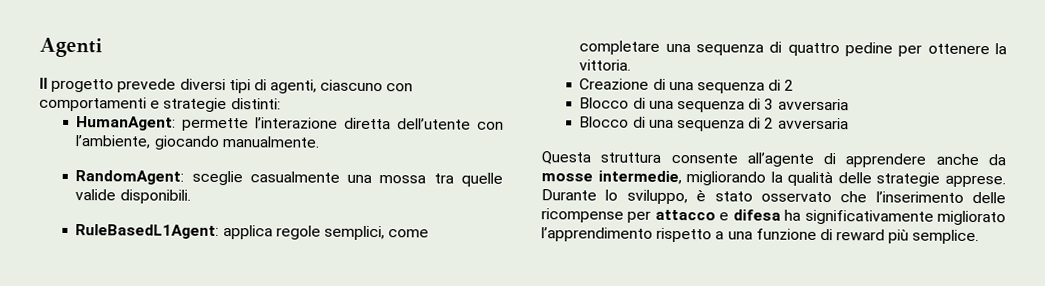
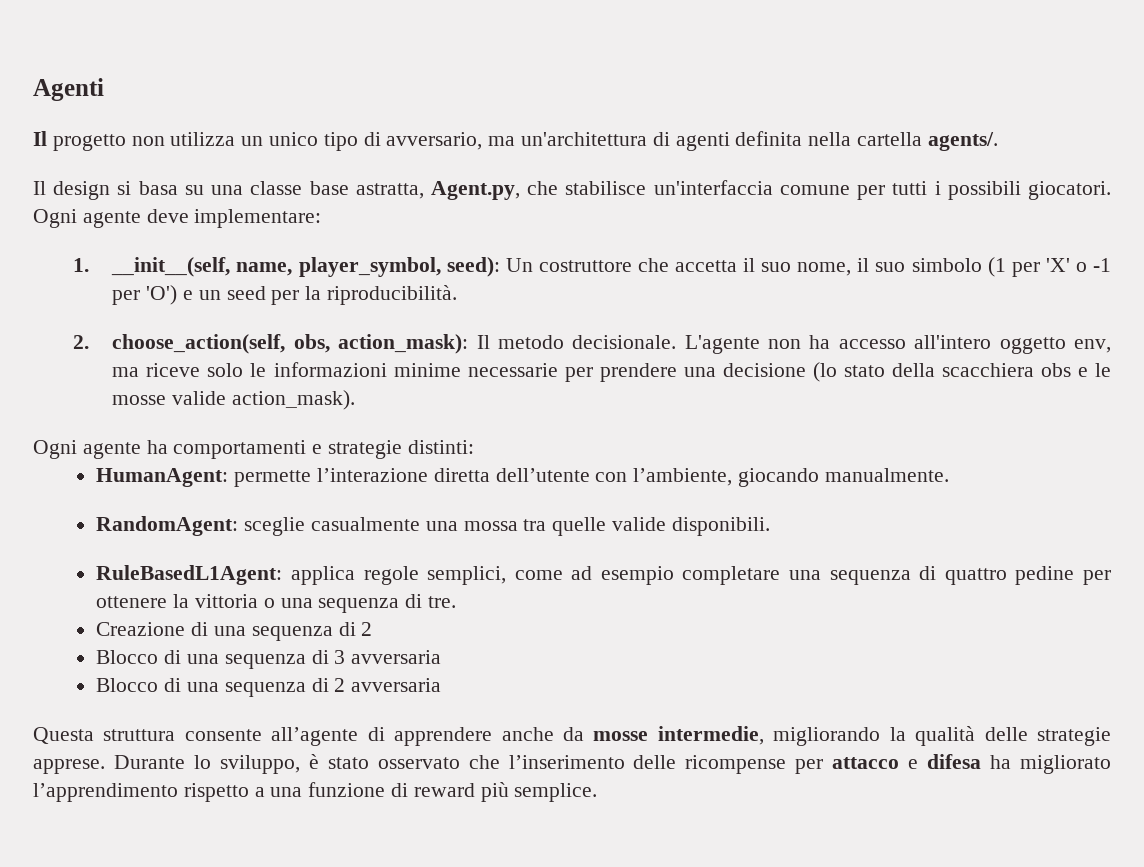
- Il progetto prevede diversi tipi di agenti, ciascuno con comportamenti e strategie distinti:
+ Il progetto non utilizza un unico tipo di avversario, ma un'architettura di agenti definita nella cartella agents/.
+ Il design si basa su una classe base astratta, Agent.py, che stabilisce un'interfaccia comune per tutti i possibili giocatori. Ogni agente deve implementare:
+ 1. __init__(self, name, player_symbol, seed): Un costruttore che accetta il suo nome, il suo simbolo (1 per 'X' o -1 per 'O') e un seed per la riproducibilità.
+ 2. choose_action(self, obs, action_mask): Il metodo decisionale. L'agente non ha accesso all'intero oggetto env, ma riceve solo le informazioni minime necessarie per prendere una decisione (lo stato della scacchiera obs e le mosse valide action_mask).
+ Ogni agente ha comportamenti e strategie distinti:
- RuleBasedL1Agent: applica regole semplici, come completare una sequenza di quattro pedine per ottenere la vittoria.
+ RuleBasedL1Agent: applica regole semplici, come ad esempio completare una sequenza di quattro pedine per ottenere la vittoria o una sequenza di tre.
- Durante lo sviluppo, è stato osservato che l’inserimento delle ricompense per attacco e difesa ha significativamente migliorato l’apprendimento rispetto a una funzione di reward più semplice.
+ Durante lo sviluppo, è stato osservato che l’inserimento delle ricompense per attacco e difesa ha migliorato l’apprendimento rispetto a una funzione di reward più semplice.

